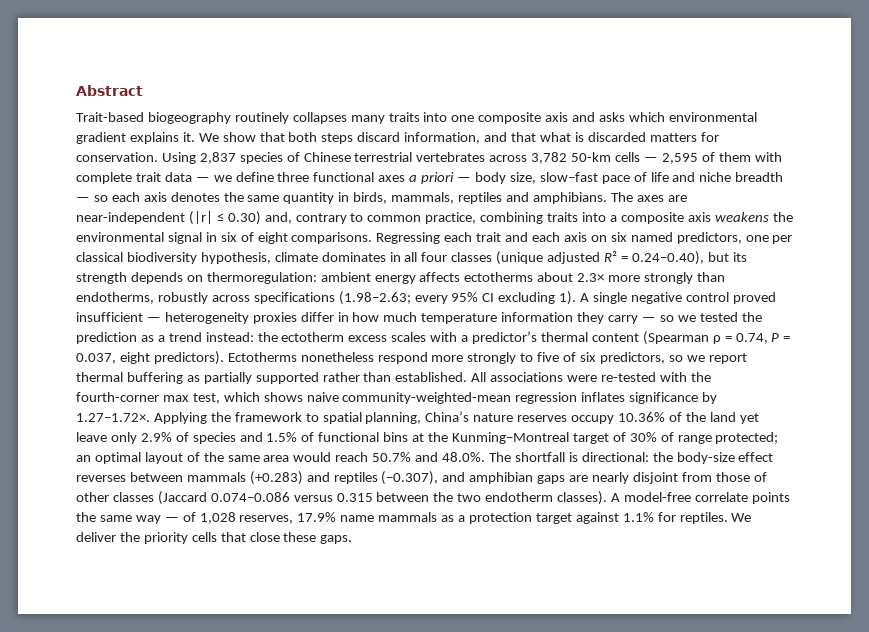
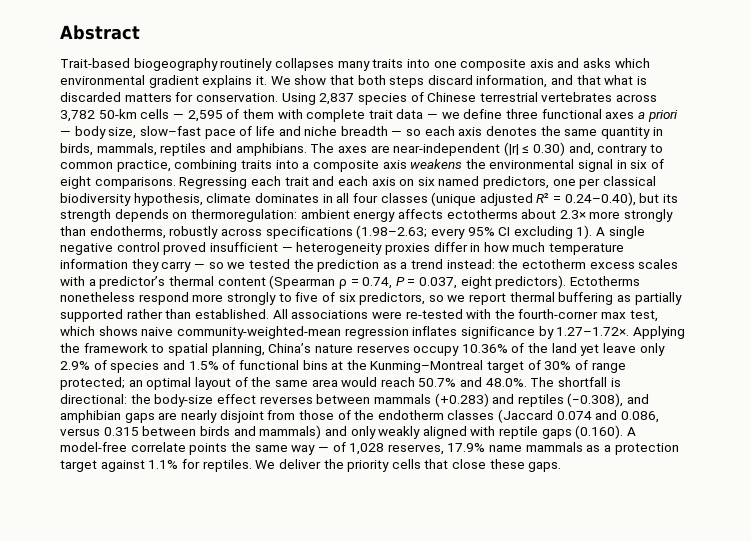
- the body-size effect reverses between mammals (+0.283) and reptiles (−0.307), and amphibian gaps are nearly disjoint from those of other classes (Jaccard 0.074–0.086 versus 0.315 between the two endotherm classes). A model-free correlate points the same way — of 1,028 reserves, 17.9% name mammals as a protection target against 1.1% for reptiles.
+ the body-size effect reverses between mammals (+0.283) and reptiles (−0.308), and amphibian gaps are nearly disjoint from those of the endotherm classes (Jaccard 0.074 and 0.086, versus 0.315 between birds and mammals) and only weakly aligned with reptile gaps (0.160). A model-free correlate points the same way — of 1,028 reserves, 17.9% name mammals as a protection target against 1.1% for reptiles.

